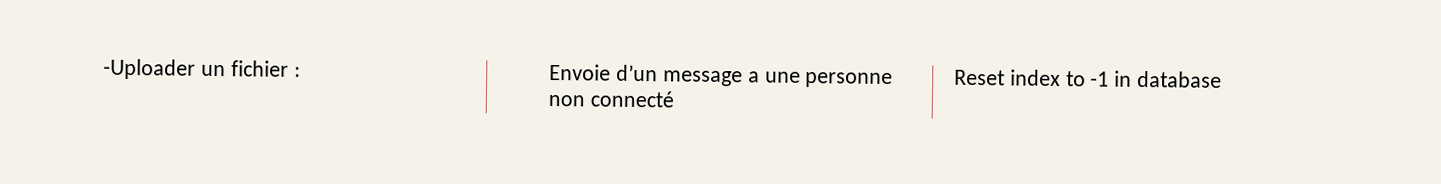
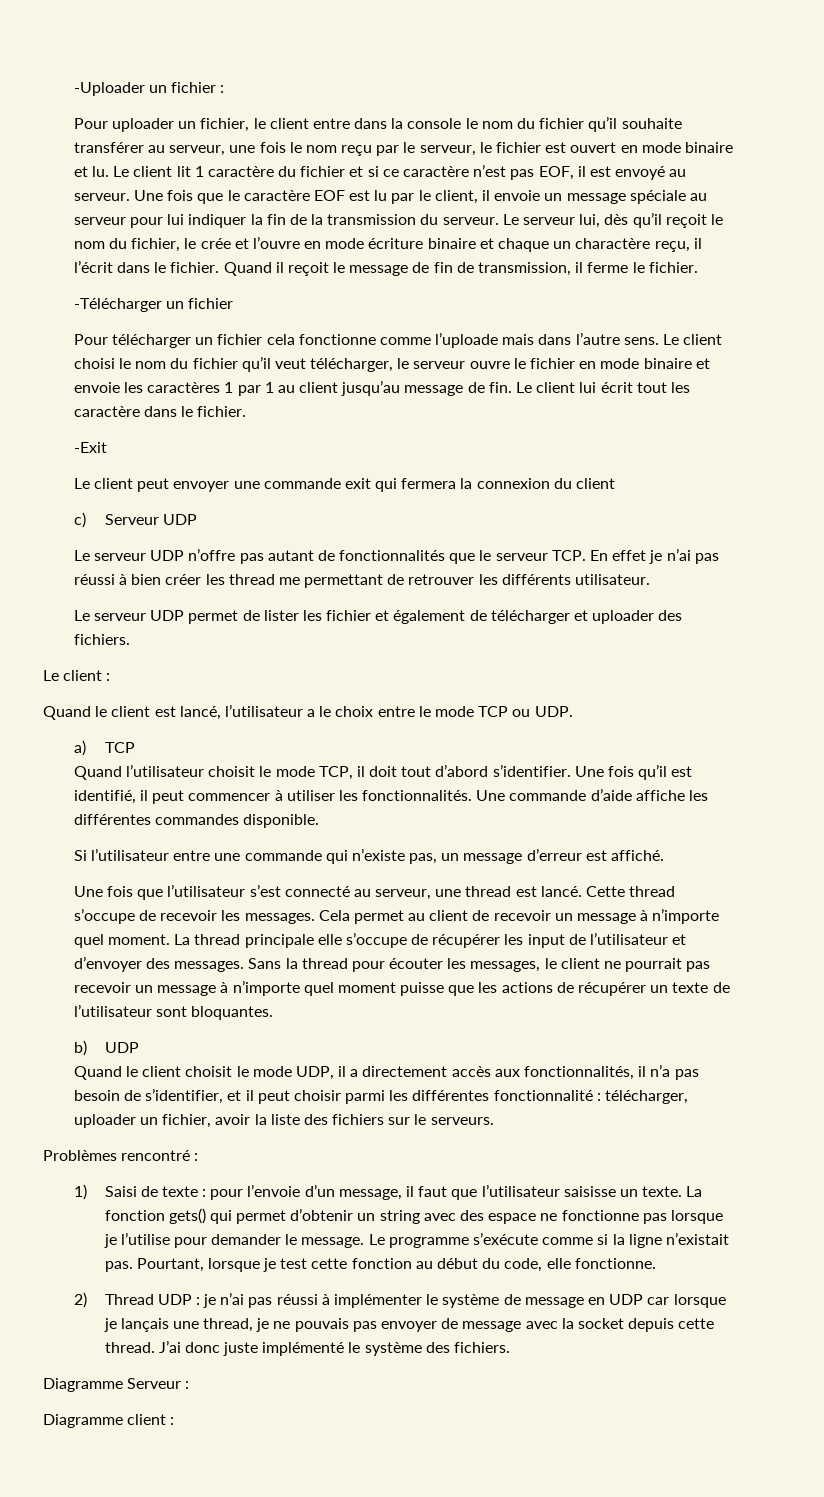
- Envoie d’un message a une personne non connecté
- Reset index to -1 in database
+ Pour uploader un fichier, le client entre dans la console le nom du fichier qu’il souhaite transférer au serveur, une fois le nom reçu par le serveur, le fichier est ouvert en mode binaire et lu. Le client lit 1 caractère du fichier et si ce caractère n’est pas EOF, il est envoyé au serveur. Une fois que le caractère EOF est lu par le client, il envoie un message spéciale au serveur pour lui indiquer la fin de la transmission du serveur. Le serveur lui, dès qu’il reçoit le nom du fichier, le crée et l’ouvre en mode écriture binaire et chaque un charactère reçu, il l’écrit dans le fichier. Quand il reçoit le message de fin de transmission, il ferme le fichier.
+ -Télécharger un fichier
+ Pour télécharger un fichier cela fonctionne comme l’uploade mais dans l’autre sens. Le client choisi le nom du fichier qu’il veut télécharger, le serveur ouvre le fichier en mode binaire et envoie les caractères 1 par 1 au client jusqu’au message de fin. Le client lui écrit tout les caractère dans le fichier.
+ -Exit
+ Le client peut envoyer une commande exit qui fermera la connexion du client
+ c) Serveur UDP
+ Le serveur UDP n’offre pas autant de fonctionnalités que le serveur TCP. En effet je n’ai pas réussi à bien créer les thread me permettant de retrouver les différents utilisateur.
+ Le serveur UDP permet de lister les fichier et également de télécharger et uploader des fichiers.
+ Le client :
+ Quand le client est lancé, l’utilisateur a le choix entre le mode TCP ou UDP.
+ a) TCP
+ Quand l’utilisateur choisit le mode TCP, il doit tout d’abord s’identifier. Une fois qu’il est identifié, il peut commencer à utiliser les fonctionnalités. Une commande d’aide affiche les différentes commandes disponible.
+ Si l’utilisateur entre une commande qui n’existe pas, un message d’erreur est affiché.
+ Une fois que l’utilisateur s’est connecté au serveur, une thread est lancé. Cette thread s’occupe de recevoir les messages. Cela permet au client de recevoir un message à n’importe quel moment. La thread principale elle s’occupe de récupérer les input de l’utilisateur et d’envoyer des messages. Sans la thread pour écouter les messages, le client ne pourrait pas recevoir un message à n’importe quel moment puisse que les actions de récupérer un texte de l’utilisateur sont bloquantes.
+ b) UDP
+ Quand le client choisit le mode UDP, il a directement accès aux fonctionnalités, il n’a pas besoin de s’identifier, et il peut choisir parmi les différentes fonctionnalité : télécharger, uploader un fichier, avoir la liste des fichiers sur le serveurs.
+ Problèmes rencontré :
+ 1) Saisi de texte : pour l’envoie d’un message, il faut que l’utilisateur saisisse un texte. La fonction gets() qui permet d’obtenir un string avec des espace ne fonctionne pas lorsque je l’utilise pour demander le message. Le programme s’exécute comme si la ligne n’existait pas. Pourtant, lorsque je test cette fonction au début du code, elle fonctionne.
+ 2) Thread UDP : je n’ai pas réussi à implémenter le système de message en UDP car lorsque je lançais une thread, je ne pouvais pas envoyer de message avec la socket depuis cette thread. J’ai donc juste implémenté le système des fichiers.
+ Diagramme Serveur :
+ Diagramme client :

